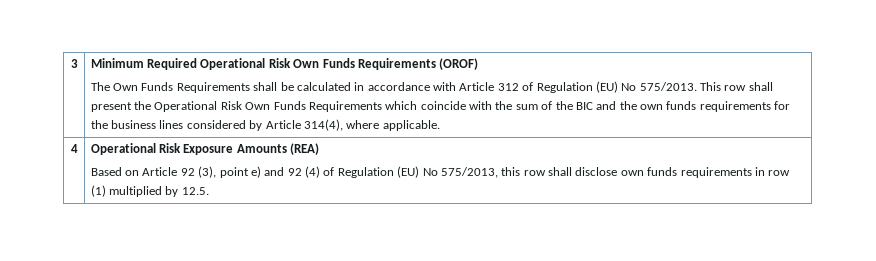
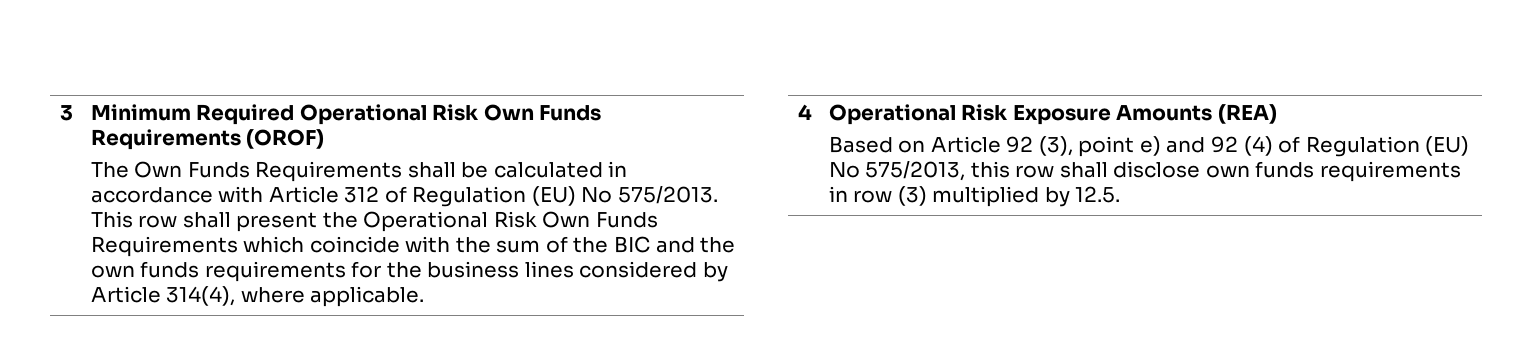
  4 | Operational Risk Exposure Amounts (REA)
- Based on Article 92 (3), point e) and 92 (4) of Regulation (EU) No 575/2013, this row shall disclose own funds requirements in row (1) multiplied by 12.5.
+ Based on Article 92 (3), point e) and 92 (4) of Regulation (EU) No 575/2013, this row shall disclose own funds requirements in row (3) multiplied by 12.5.

